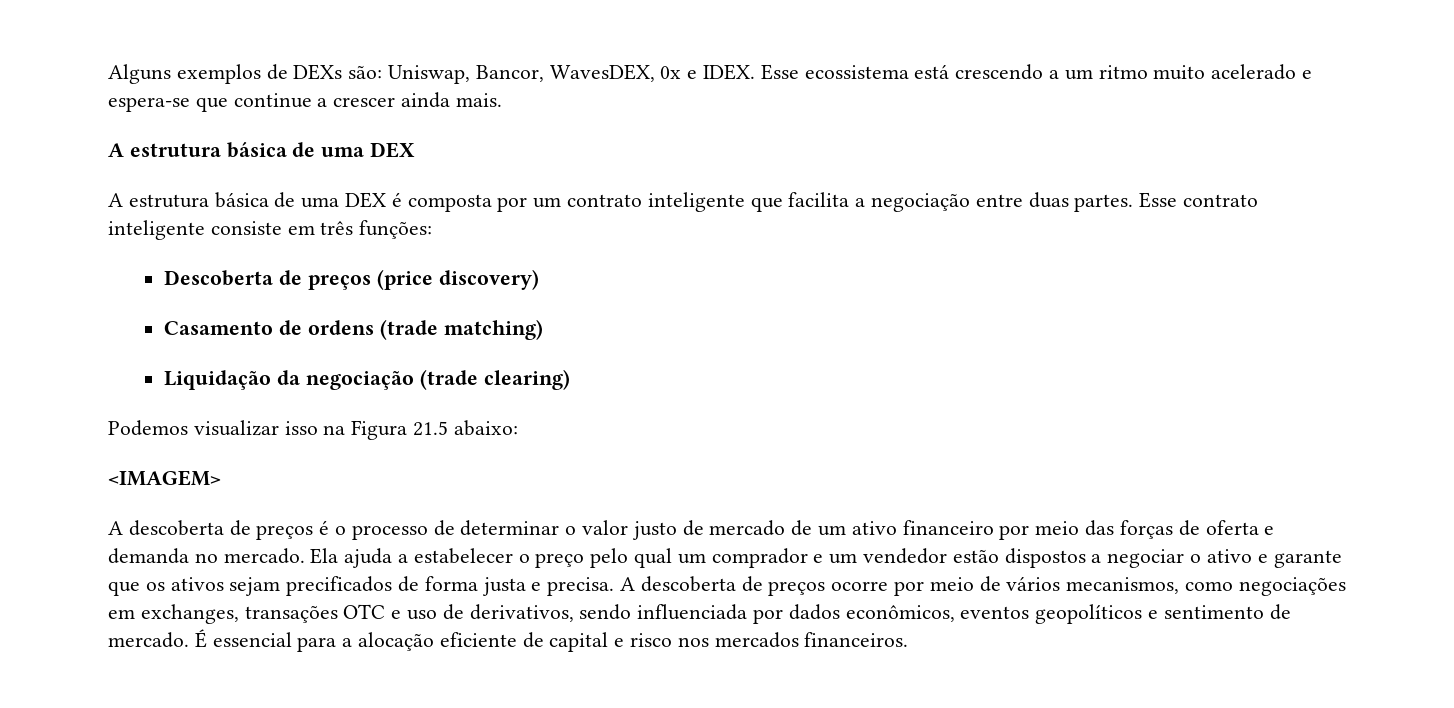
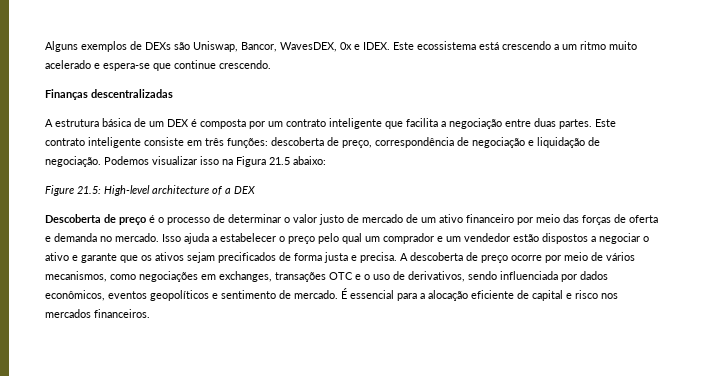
- Alguns exemplos de DEXs são: Uniswap, Bancor, WavesDEX, 0x e IDEX.
+ Alguns exemplos de DEXs são Uniswap, Bancor, WavesDEX, 0x e IDEX.
- Esse ecossistema está crescendo a um ritmo muito acelerado e espera-se que continue a crescer ainda mais.
- A estrutura básica de uma DEX
- A estrutura básica de uma DEX é composta por um contrato inteligente que facilita a negociação entre duas partes.
+ Este ecossistema está crescendo a um ritmo muito acelerado e espera-se que continue crescendo.
+ Finanças descentralizadas
+ A estrutura básica de um DEX é composta por um contrato inteligente que facilita a negociação entre duas partes.
- Esse contrato inteligente consiste em três funções:
- Descoberta de preços (price discovery)
- Casamento de ordens (trade matching)
- Liquidação da negociação (trade clearing)
- Podemos visualizar isso na Figura 21.5 abaixo:
+ Este contrato inteligente consiste em três funções: descoberta de preço, correspondência de negociação e liquidação de negociação. Podemos visualizar isso na Figura 21.5 abaixo:
- <IMAGEM>
- A descoberta de preços é o processo de determinar o valor justo de mercado de um ativo financeiro por meio das forças de oferta e demanda no mercado.
+ Figure 21.5: High-level architecture of a DEX
+ Descoberta de preço é o processo de determinar o valor justo de mercado de um ativo financeiro por meio das forças de oferta e demanda no mercado.
- Ela ajuda a estabelecer o preço pelo qual um comprador e um vendedor estão dispostos a negociar o ativo e garante que os ativos sejam precificados de forma justa e precisa.
+ Isso ajuda a estabelecer o preço pelo qual um comprador e um vendedor estão dispostos a negociar o ativo e garante que os ativos sejam precificados de forma justa e precisa.
- A descoberta de preços ocorre por meio de vários mecanismos, como negociações em exchanges, transações OTC e uso de derivativos, sendo influenciada por dados econômicos, eventos geopolíticos e sentimento de mercado.
+ A descoberta de preço ocorre por meio de vários mecanismos, como negociações em exchanges, transações OTC e o uso de derivativos, sendo influenciada por dados econômicos, eventos geopolíticos e sentimento de mercado.

